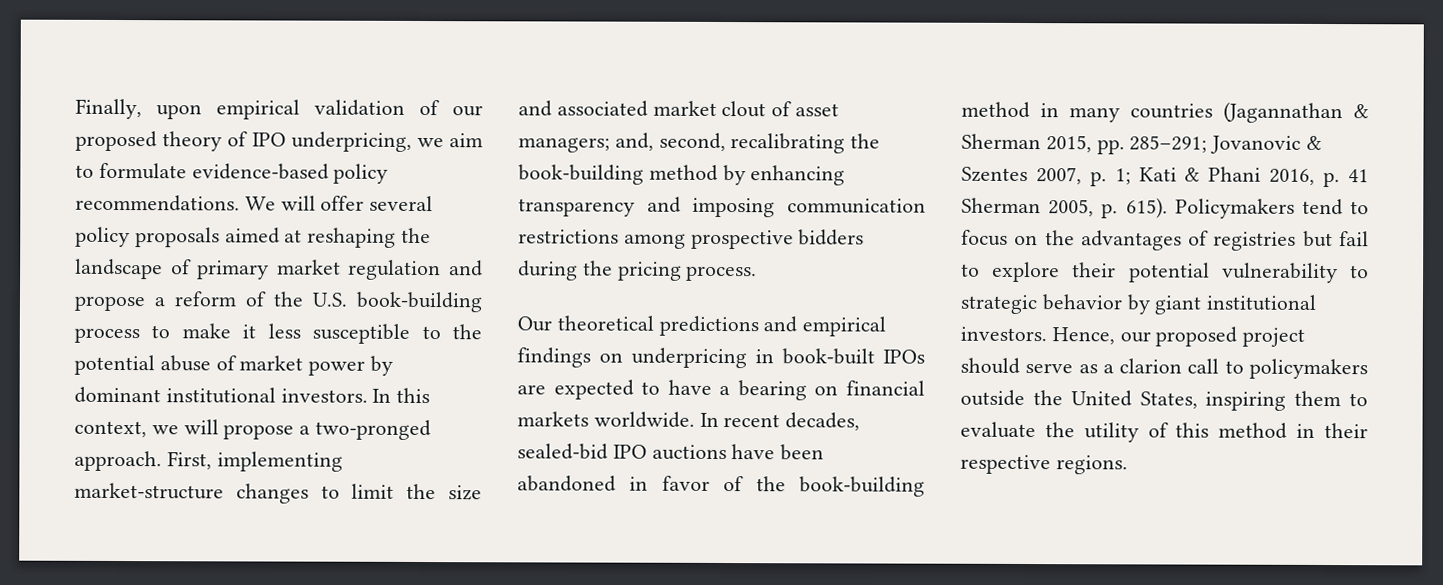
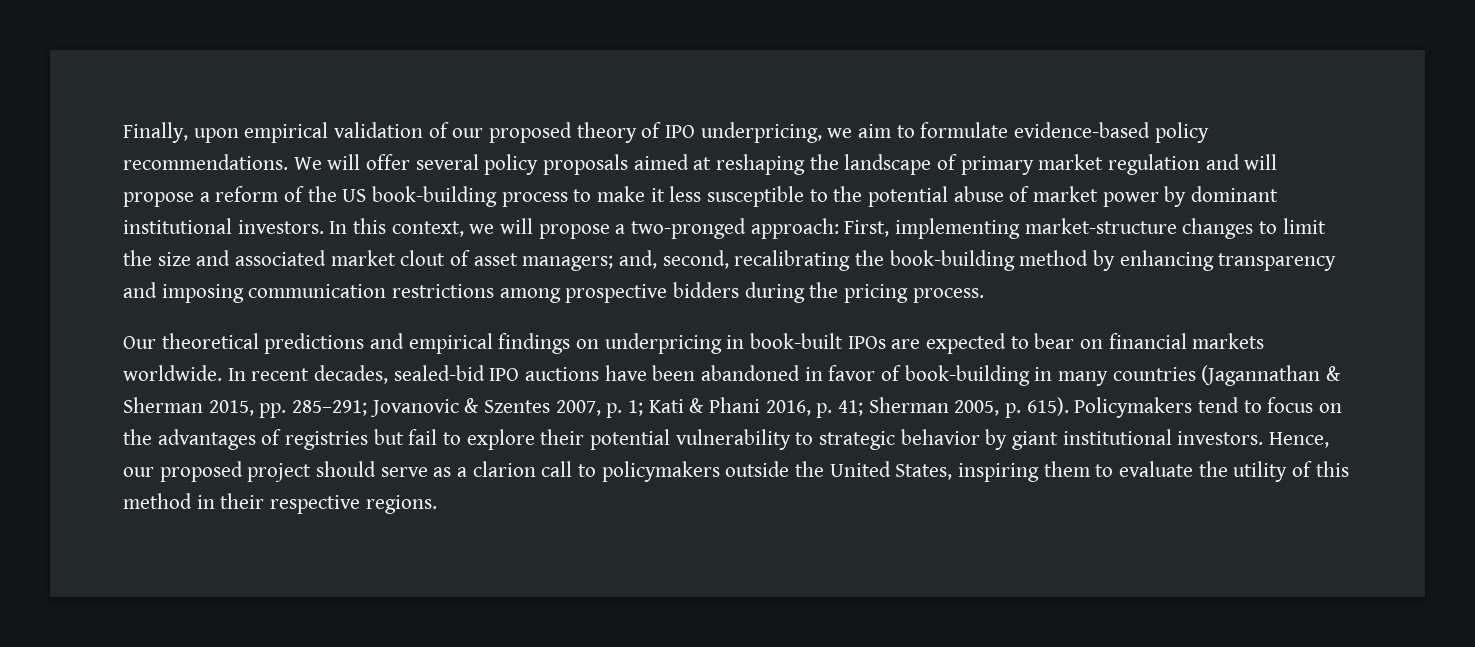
- We will offer several policy proposals aimed at reshaping the landscape of primary market regulation and propose a reform of the U.S. book-building process to make it less susceptible to the potential abuse of market power by dominant institutional investors.
+ We will offer several policy proposals aimed at reshaping the landscape of primary market regulation and will propose a reform of the US book-building process to make it less susceptible to the potential abuse of market power by dominant institutional investors.
- In this context, we will propose a two-pronged approach. First, implementing market-structure changes to limit the size and associated market clout of asset managers; and, second, recalibrating the book-building method by enhancing transparency and imposing communication restrictions among prospective bidders during the pricing process.
+ In this context, we will propose a two-pronged approach: First, implementing market-structure changes to limit the size and associated market clout of asset managers; and, second, recalibrating the book-building method by enhancing transparency and imposing communication restrictions among prospective bidders during the pricing process.
- Our theoretical predictions and empirical findings on underpricing in book-built IPOs are expected to have a bearing on financial markets worldwide.
+ Our theoretical predictions and empirical findings on underpricing in book-built IPOs are expected to bear on financial markets worldwide.
- In recent decades, sealed-bid IPO auctions have been abandoned in favor of the book-building method in many countries (Jagannathan & Sherman 2015, pp. 285–291; Jovanovic & Szentes 2007, p. 1; Kati & Phani 2016, p. 41 Sherman 2005, p. 615).
+ In recent decades, sealed-bid IPO auctions have been abandoned in favor of book-building in many countries (Jagannathan & Sherman 2015, pp. 285–291; Jovanovic & Szentes 2007, p. 1; Kati & Phani 2016, p. 41; Sherman 2005, p. 615).

